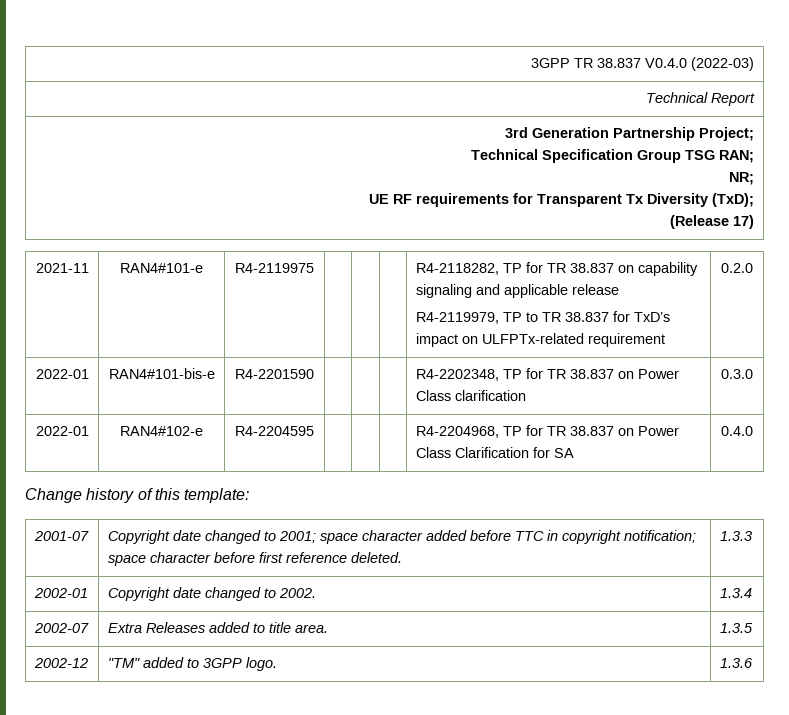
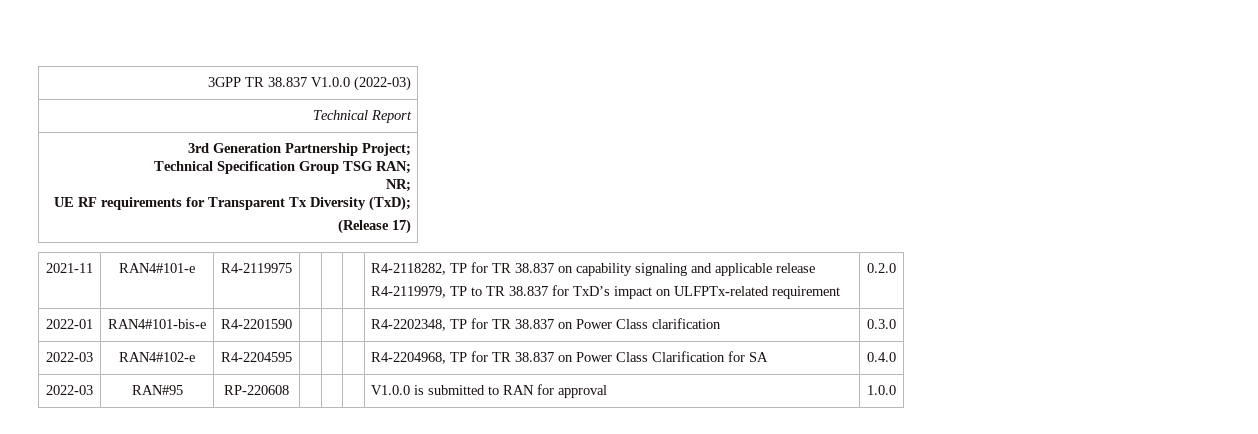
- 3GPP TR 38.837 V0.4.0 (2022-03)
+ 3GPP TR 38.837 V1.0.0 (2022-03)
- 2022-01 | RAN4#102-e | R4-2204595 | | | | R4-2204968, TP for TR 38.837 on Power Class Clarification for SA | 0.4.0
+ 2022-03 | RAN4#102-e | R4-2204595 | | | | R4-2204968, TP for TR 38.837 on Power Class Clarification for SA | 0.4.0
- Change history of this template:
- 2001-07 | Copyright date changed to 2001; space character added before TTC in copyright notification; space character before first reference deleted. | 1.3.3
- 2002-01 | Copyright date changed to 2002. | 1.3.4
- 2002-07 | Extra Releases added to title area. | 1.3.5
- 2002-12 | "TM" added to 3GPP logo. | 1.3.6
+ 2022-03 | RAN#95 | RP-220608 | | | | V1.0.0 is submitted to RAN for approval | 1.0.0

